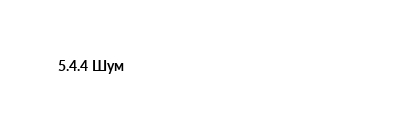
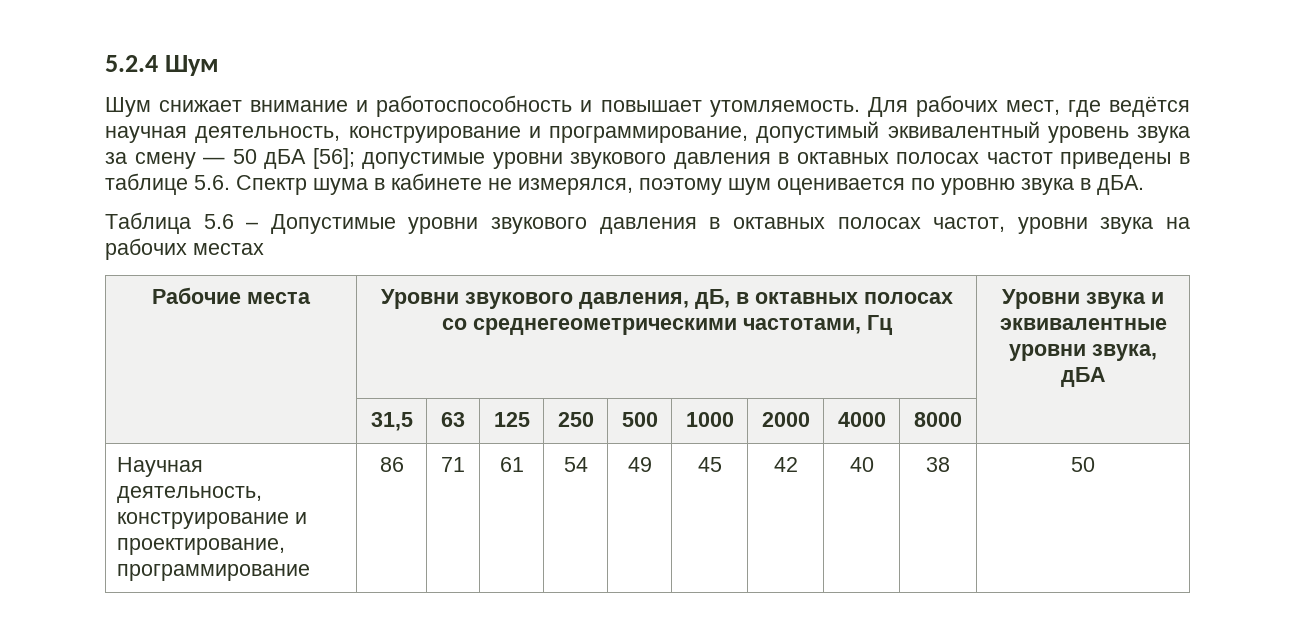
- 5.4.4 Шум
+ 5.2.4 Шум
+ Шум снижает внимание и работоспособность и повышает утомляемость. Для рабочих мест, где ведётся научная деятельность, конструирование и программирование, допустимый эквивалентный уровень звука за смену — 50 дБА [56]; допустимые уровни звукового давления в октавных полосах частот приведены в таблице 5.6. Спектр шума в кабинете не измерялся, поэтому шум оценивается по уровню звука в дБА.
+ Таблица 5.6 – Допустимые уровни звукового давления в октавных полосах частот, уровни звука на рабочих местах
+ Рабочие места | Уровни звукового давления, дБ, в октавных полосах со среднегеометрическими частотами, Гц | Уровни звука и эквивалентные уровни звука, дБА
+ | 31,5 | 63 | 125 | 250 | 500 | 1000 | 2000 | 4000 | 8000 |
+ Научная деятельность, конструирование и проектирование, программирование | 86 | 71 | 61 | 54 | 49 | 45 | 42 | 40 | 38 | 50

